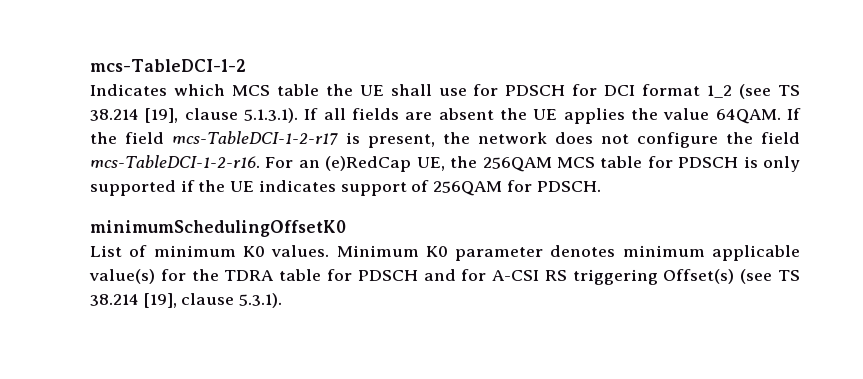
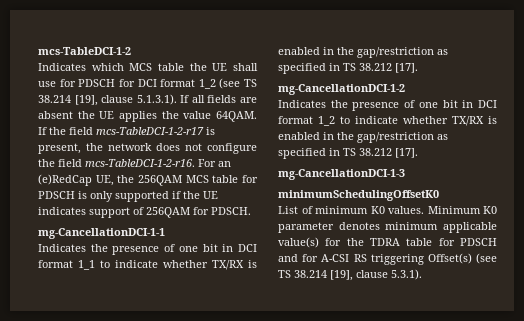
+ mg-CancellationDCI-1-1
+ Indicates the presence of one bit in DCI format 1_1 to indicate whether TX/RX is enabled in the gap/restriction as specified in TS 38.212 [17].
+ mg-CancellationDCI-1-2
+ Indicates the presence of one bit in DCI format 1_2 to indicate whether TX/RX is enabled in the gap/restriction as specified in TS 38.212 [17].
+ mg-CancellationDCI-1-3

